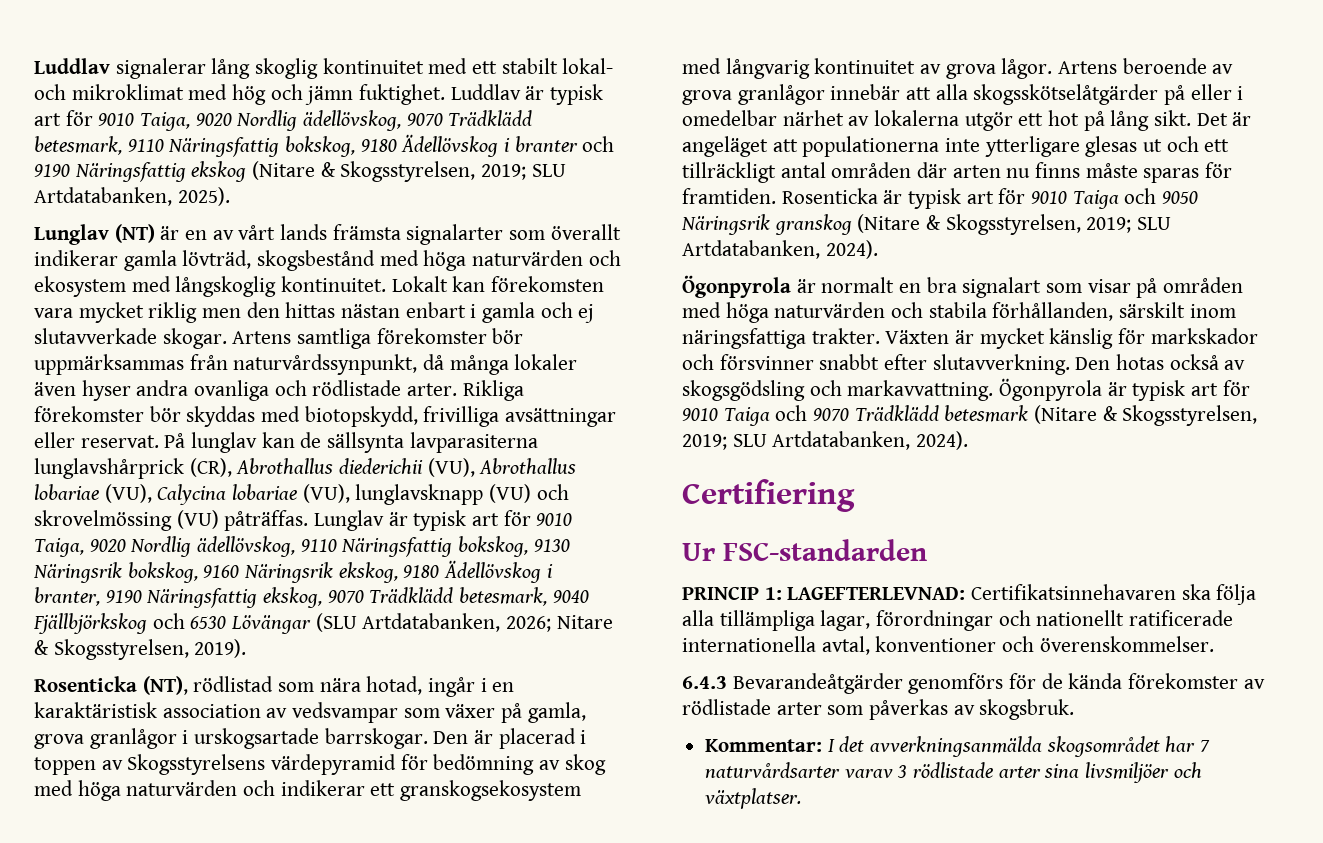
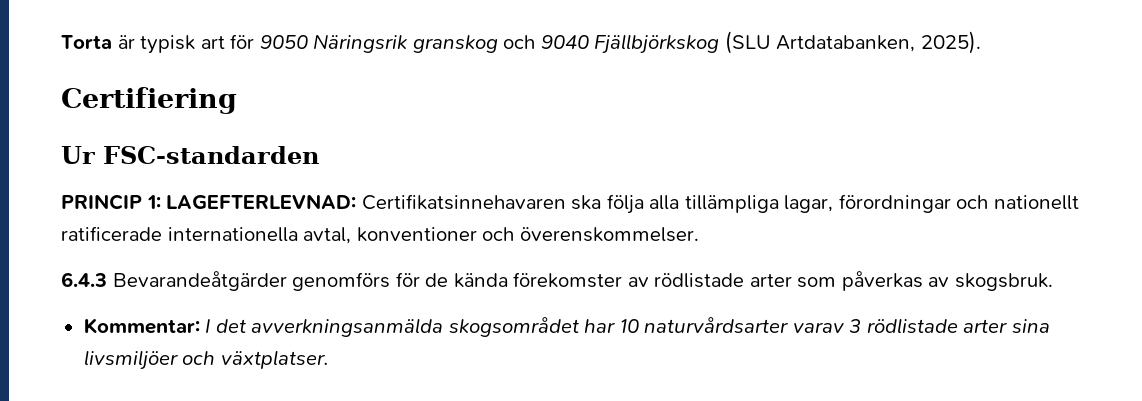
- Luddlav signalerar lång skoglig kontinuitet med ett stabilt lokal- och mikroklimat med hög och jämn fuktighet. Luddlav är typisk art för 9010 Taiga, 9020 Nordlig ädellövskog, 9070 Trädklädd betesmark, 9110 Näringsfattig bokskog, 9180 Ädellövskog i branter och 9190 Näringsfattig ekskog (Nitare & Skogsstyrelsen, 2019; SLU Artdatabanken, 2025).
- Lunglav (NT) är en av vårt lands främsta signalarter som överallt indikerar gamla lövträd, skogsbestånd med höga naturvärden och ekosystem med långskoglig kontinuitet. Lokalt kan förekomsten vara mycket riklig men den hittas nästan enbart i gamla och ej slutavverkade skogar. Artens samtliga förekomster bör uppmärksammas från naturvårdssynpunkt, då många lokaler även hyser andra ovanliga och rödlistade arter. Rikliga förekomster bör skyddas med biotopskydd, frivilliga avsättningar eller reservat. På lunglav kan de sällsynta lavparasiterna lunglavshårprick (CR), Abrothallus diederichii (VU), Abrothallus lobariae (VU), Calycina lobariae (VU), lunglavsknapp (VU) och skrovelmössing (VU) påträffas. Lunglav är typisk art för 9010 Taiga, 9020 Nordlig ädellövskog, 9110 Näringsfattig bokskog, 9130 Näringsrik bokskog, 9160 Näringsrik ekskog, 9180 Ädellövskog i branter, 9190 Näringsfattig ekskog, 9070 Trädklädd betesmark, 9040 Fjällbjörkskog och 6530 Lövängar (SLU Artdatabanken, 2026; Nitare & Skogsstyrelsen, 2019).
- Rosenticka (NT), rödlistad som nära hotad, ingår i en karaktäristisk association av vedsvampar som växer på gamla, grova granlågor i urskogsartade barrskogar. Den är placerad i toppen av Skogsstyrelsens värdepyramid för bedömning av skog med höga naturvärden och indikerar ett granskogsekosystem med långvarig kontinuitet av grova lågor. Artens beroende av grova granlågor innebär att alla skogsskötselåtgärder på eller i omedelbar närhet av lokalerna utgör ett hot på lång sikt. Det är angeläget att populationerna inte ytterligare glesas ut och ett tillräckligt antal områden där arten nu finns måste sparas för framtiden. Rosenticka är typisk art för 9010 Taiga och 9050 Näringsrik granskog (Nitare & Skogsstyrelsen, 2019; SLU Artdatabanken, 2024).
- Ögonpyrola är normalt en bra signalart som visar på områden med höga naturvärden och stabila förhållanden, särskilt inom näringsfattiga trakter. Växten är mycket känslig för markskador och försvinner snabbt efter slutavverkning. Den hotas också av skogsgödsling och markavvattning. Ögonpyrola är typisk art för 9010 Taiga och 9070 Trädklädd betesmark (Nitare & Skogsstyrelsen, 2019; SLU Artdatabanken, 2024).
+ Torta är typisk art för 9050 Näringsrik granskog och 9040 Fjällbjörkskog (SLU Artdatabanken, 2025).
- Kommentar: I det avverkningsanmälda skogsområdet har 7 naturvårdsarter varav 3 rödlistade arter sina livsmiljöer och växtplatser.
+ Kommentar: I det avverkningsanmälda skogsområdet har 10 naturvårdsarter varav 3 rödlistade arter sina livsmiljöer och växtplatser.

